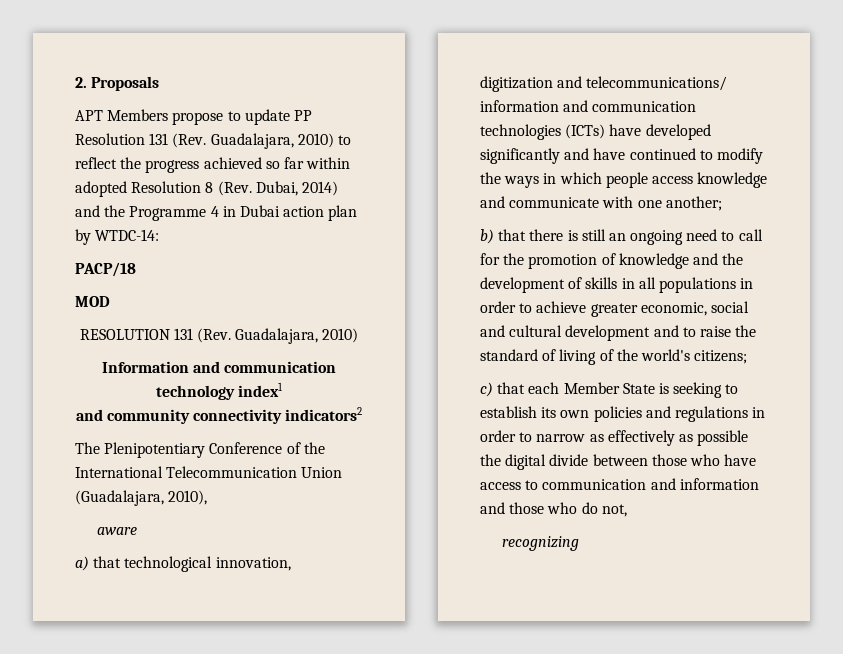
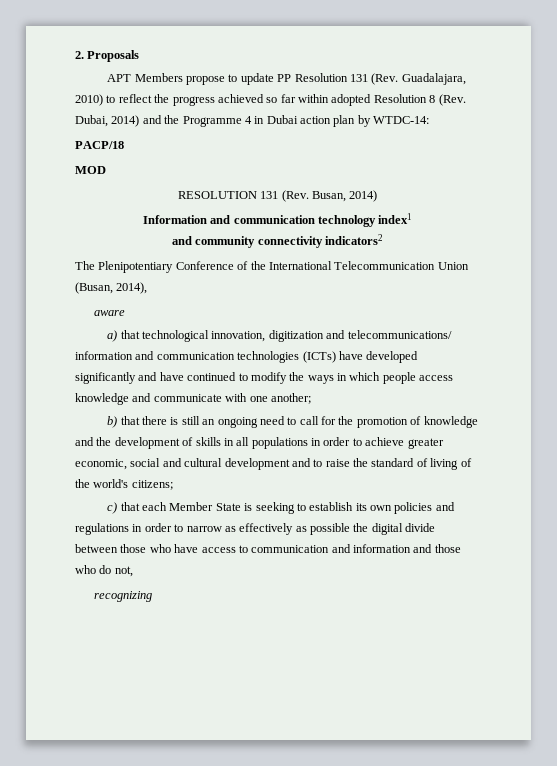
- RESOLUTION 131 (Rev. Guadalajara, 2010)
+ RESOLUTION 131 (Rev. Busan, 2014)
- The Plenipotentiary Conference of the International Telecommunication Union (Guadalajara, 2010),
+ The Plenipotentiary Conference of the International Telecommunication Union (Busan, 2014),

